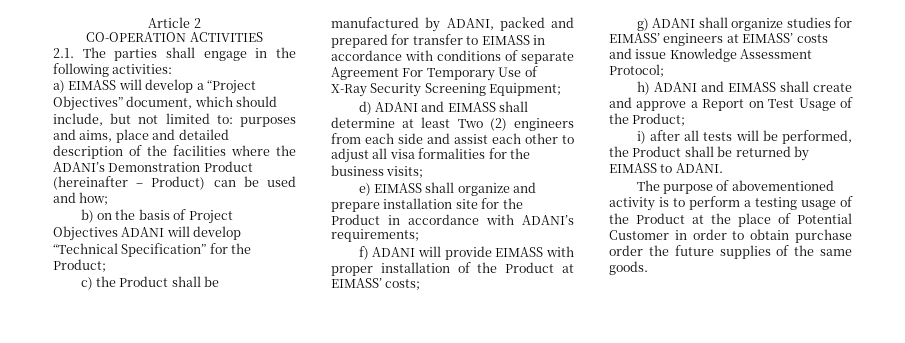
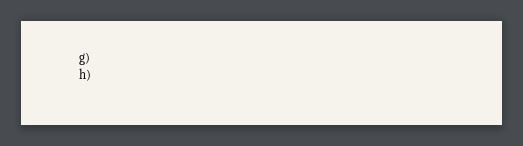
- Article 2
- CO-OPERATION ACTIVITIES
- 2.1. The parties shall engage in the following activities:
- a) EIMASS will develop a “Project Objectives” document, which should include, but not limited to: purposes and aims, place and detailed description of the facilities where the ADANI’s Demonstration Product (hereinafter – Product) can be used and how;
- b) on the basis of Project Objectives ADANI will develop “Technical Specification” for the Product;
- c) the Product shall be manufactured by ADANI, packed and prepared for transfer to EIMASS in accordance with conditions of separate Agreement For Temporary Use of X-Ray Security Screening Equipment;
- d) ADANI and EIMASS shall determine at least Two (2) engineers from each side and assist each other to adjust all visa formalities for the business visits;
- e) EIMASS shall organize and prepare installation site for the Product in accordance with ADANI’s requirements;
- f) ADANI will provide EIMASS with proper installation of the Product at EIMASS’ costs;
- g) ADANI shall organize studies for EIMASS’ engineers at EIMASS’ costs and issue Knowledge Assessment Protocol;
- h) ADANI and EIMASS shall create and approve a Report on Test Usage of the Product;
- i) after all tests will be performed, the Product shall be returned by EIMASS to ADANI.
- The purpose of abovementioned activity is to perform a testing usage of the Product at the place of Potential Customer in order to obtain purchase order the future supplies of the same goods.
+ g)
+ h)

